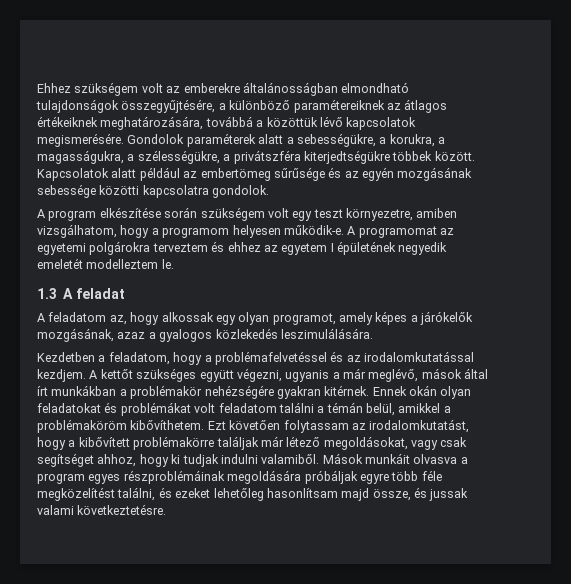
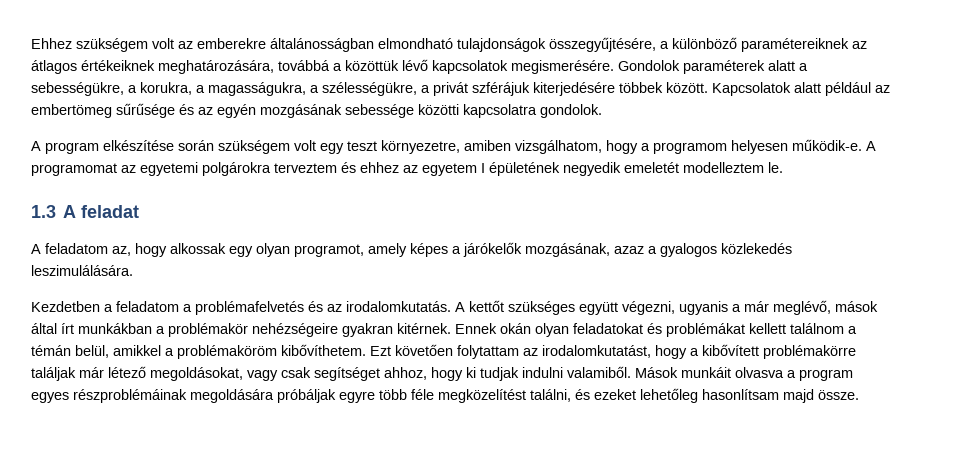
- Gondolok paraméterek alatt a sebességükre, a korukra, a magasságukra, a szélességükre, a privátszféra kiterjedtségükre többek között.
+ Gondolok paraméterek alatt a sebességükre, a korukra, a magasságukra, a szélességükre, a privát szférájuk kiterjedésére többek között.
- Kezdetben a feladatom, hogy a problémafelvetéssel és az irodalomkutatással kezdjem.
+ Kezdetben a feladatom a problémafelvetés és az irodalomkutatás.
- A kettőt szükséges együtt végezni, ugyanis a már meglévő, mások által írt munkákban a problémakör nehézségére gyakran kitérnek.
+ A kettőt szükséges együtt végezni, ugyanis a már meglévő, mások által írt munkákban a problémakör nehézségeire gyakran kitérnek.
- Ennek okán olyan feladatokat és problémákat volt feladatom találni a témán belül, amikkel a problémaköröm kibővíthetem.
+ Ennek okán olyan feladatokat és problémákat kellett találnom a témán belül, amikkel a problémaköröm kibővíthetem.
- Ezt követően folytassam az irodalomkutatást, hogy a kibővített problémakörre találjak már létező megoldásokat, vagy csak segítséget ahhoz, hogy ki tudjak indulni valamiből.
+ Ezt követően folytattam az irodalomkutatást, hogy a kibővített problémakörre találjak már létező megoldásokat, vagy csak segítséget ahhoz, hogy ki tudjak indulni valamiből.
- Mások munkáit olvasva a program egyes részproblémáinak megoldására próbáljak egyre több féle megközelítést találni, és ezeket lehetőleg hasonlítsam majd össze, és jussak valami következtetésre.
+ Mások munkáit olvasva a program egyes részproblémáinak megoldására próbáljak egyre több féle megközelítést találni, és ezeket lehetőleg hasonlítsam majd össze.

